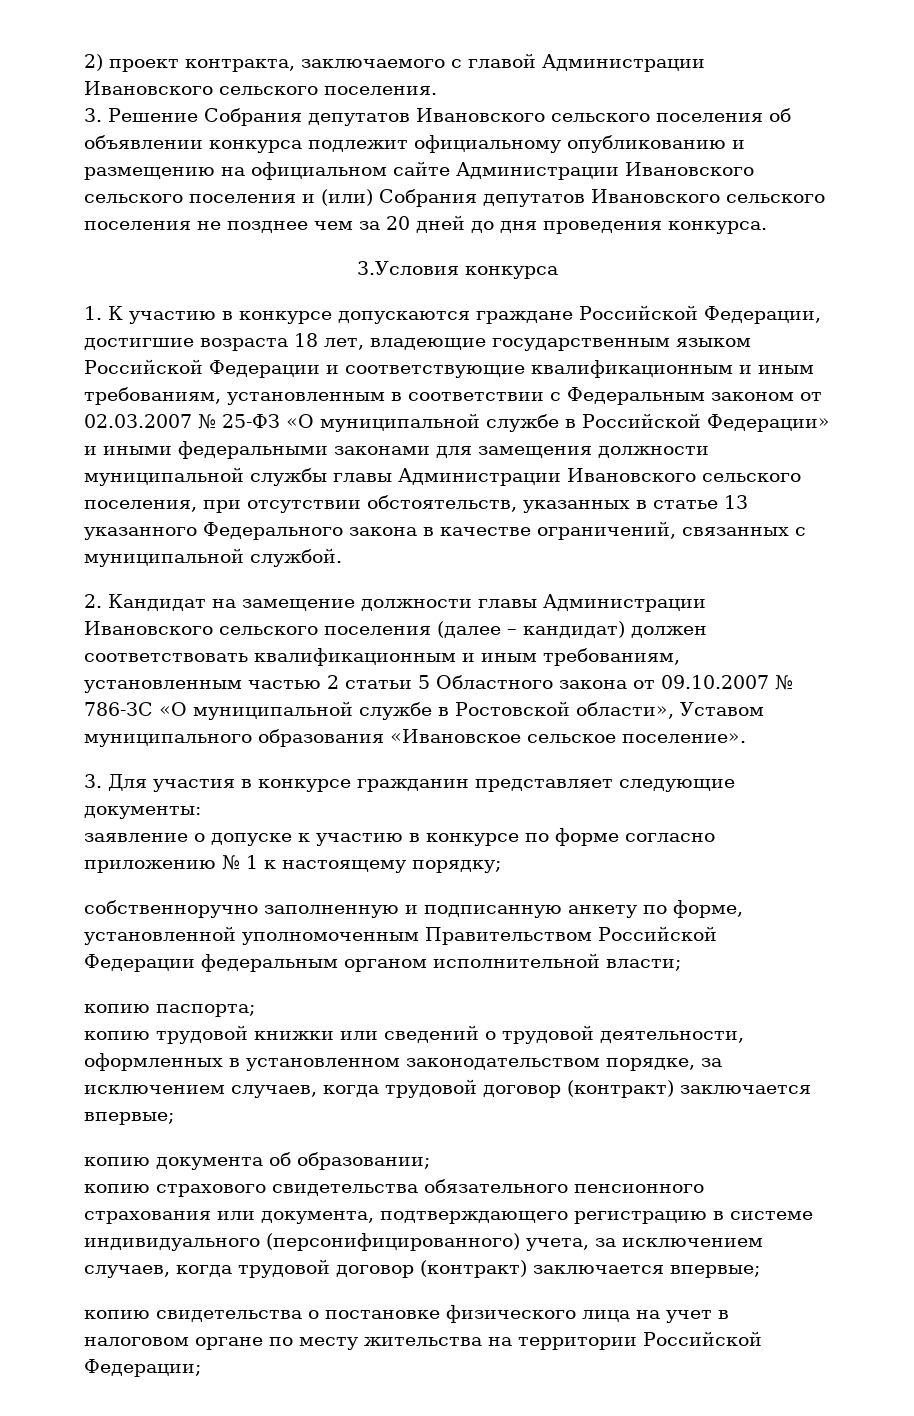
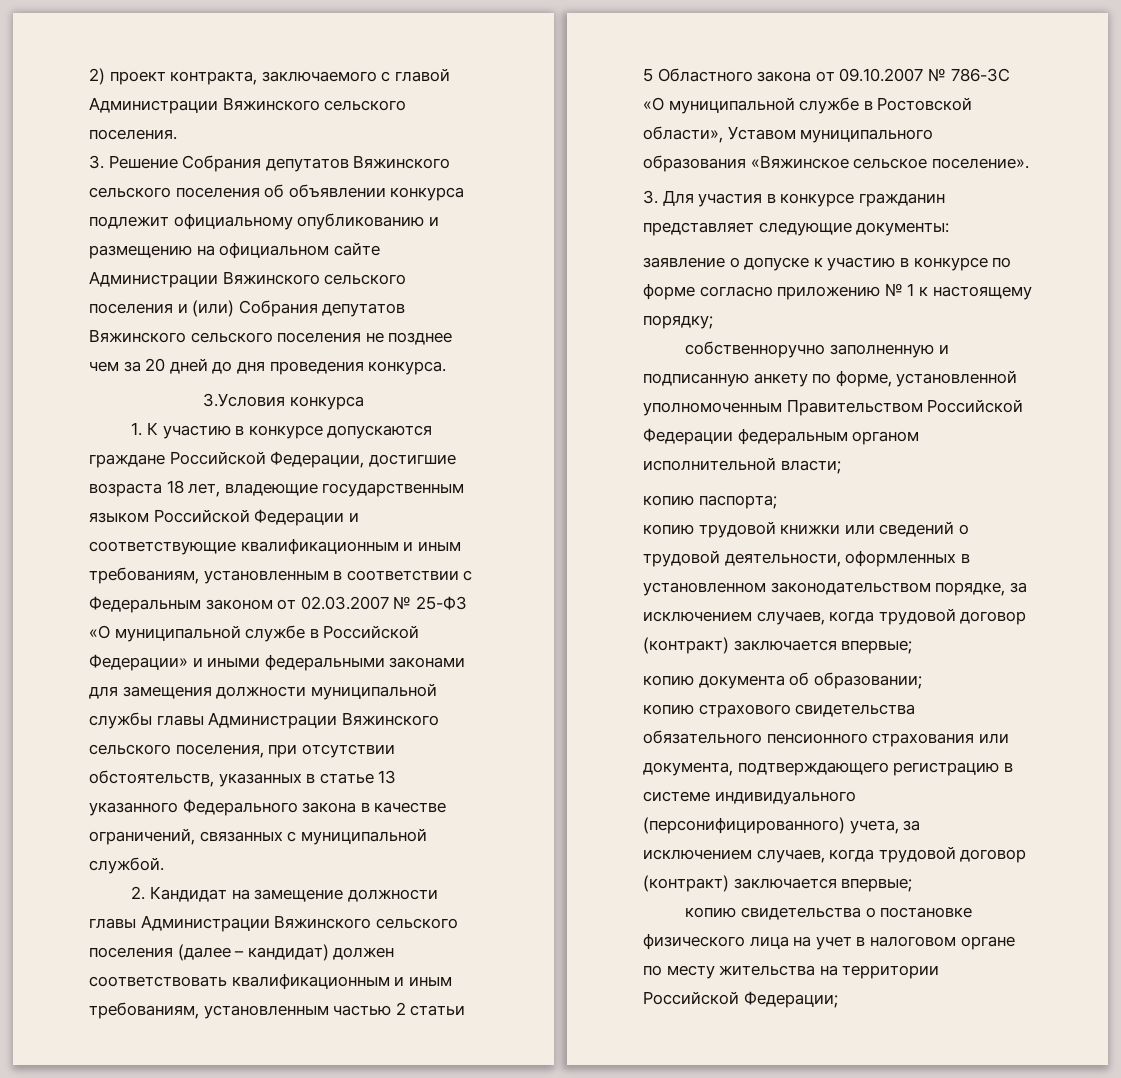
- 2) проект контракта, заключаемого с главой Администрации Ивановского сельского поселения.
+ 2) проект контракта, заключаемого с главой Администрации Вяжинского сельского поселения.
- 3. Решение Собрания депутатов Ивановского сельского поселения об объявлении конкурса подлежит официальному опубликованию и размещению на официальном сайте Администрации Ивановского сельского поселения и (или) Собрания депутатов Ивановского сельского поселения не позднее чем за 20 дней до дня проведения конкурса.
+ 3. Решение Собрания депутатов Вяжинского сельского поселения об объявлении конкурса подлежит официальному опубликованию и размещению на официальном сайте Администрации Вяжинского сельского поселения и (или) Собрания депутатов Вяжинского сельского поселения не позднее чем за 20 дней до дня проведения конкурса.
- 1. К участию в конкурсе допускаются граждане Российской Федерации, достигшие возраста 18 лет, владеющие государственным языком Российской Федерации и соответствующие квалификационным и иным требованиям, установленным в соответствии с Федеральным законом от 02.03.2007 № 25-ФЗ «О муниципальной службе в Российской Федерации» и иными федеральными законами для замещения должности муниципальной службы главы Администрации Ивановского сельского поселения, при отсутствии обстоятельств, указанных в статье 13 указанного Федерального закона в качестве ограничений, связанных с муниципальной службой.
+ 1. К участию в конкурсе допускаются граждане Российской Федерации, достигшие возраста 18 лет, владеющие государственным языком Российской Федерации и соответствующие квалификационным и иным требованиям, установленным в соответствии с Федеральным законом от 02.03.2007 № 25-ФЗ «О муниципальной службе в Российской Федерации» и иными федеральными законами для замещения должности муниципальной службы главы Администрации Вяжинского сельского поселения, при отсутствии обстоятельств, указанных в статье 13 указанного Федерального закона в качестве ограничений, связанных с муниципальной службой.
- 2. Кандидат на замещение должности главы Администрации Ивановского сельского поселения (далее – кандидат) должен соответствовать квалификационным и иным требованиям, установленным частью 2 статьи 5 Областного закона от 09.10.2007 № 786-ЗС «О муниципальной службе в Ростовской области», Уставом муниципального образования «Ивановское сельское поселение».
+ 2. Кандидат на замещение должности главы Администрации Вяжинского сельского поселения (далее – кандидат) должен соответствовать квалификационным и иным требованиям, установленным частью 2 статьи 5 Областного закона от 09.10.2007 № 786-ЗС «О муниципальной службе в Ростовской области», Уставом муниципального образования «Вяжинское сельское поселение».

